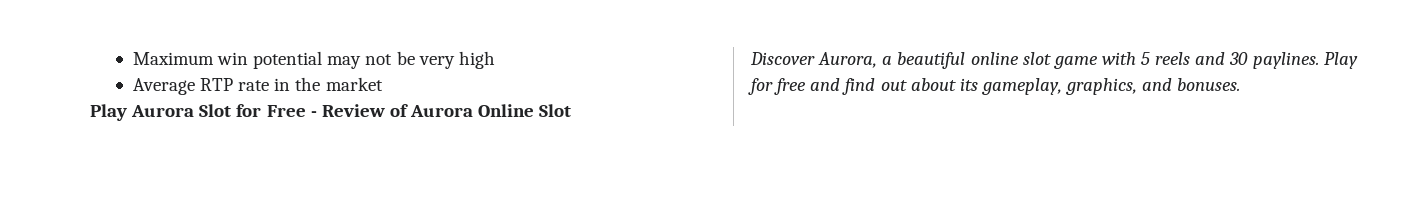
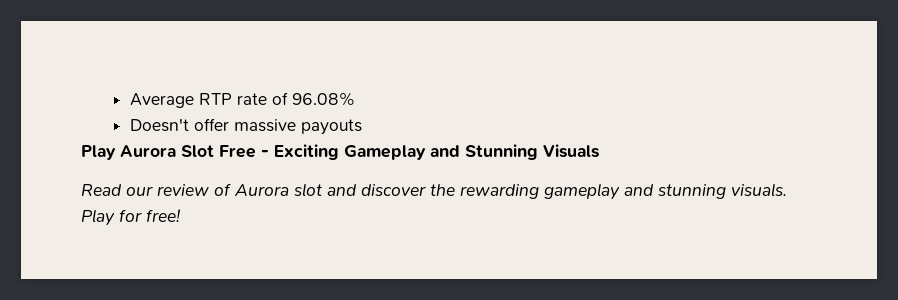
- Maximum win potential may not be very high
- Average RTP rate in the market
+ Average RTP rate of 96.08%
+ Doesn't offer massive payouts
- Play Aurora Slot for Free - Review of Aurora Online Slot
- Discover Aurora, a beautiful online slot game with 5 reels and 30 paylines. Play for free and find out about its gameplay, graphics, and bonuses.
+ Play Aurora Slot Free - Exciting Gameplay and Stunning Visuals
+ Read our review of Aurora slot and discover the rewarding gameplay and stunning visuals. Play for free!

